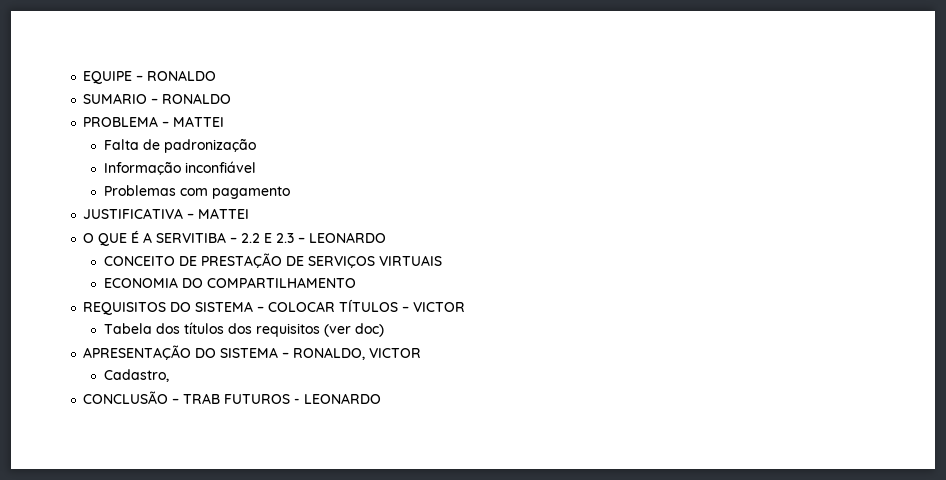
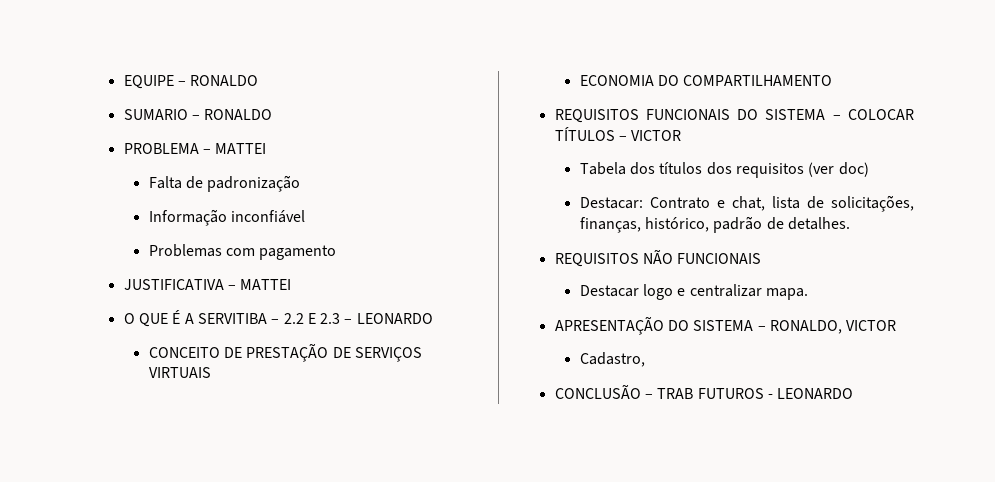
- REQUISITOS DO SISTEMA – COLOCAR TÍTULOS – VICTOR
+ REQUISITOS FUNCIONAIS DO SISTEMA – COLOCAR TÍTULOS – VICTOR
+ Destacar: Contrato e chat, lista de solicitações, finanças, histórico, padrão de detalhes.
+ REQUISITOS NÃO FUNCIONAIS
+ Destacar logo e centralizar mapa.

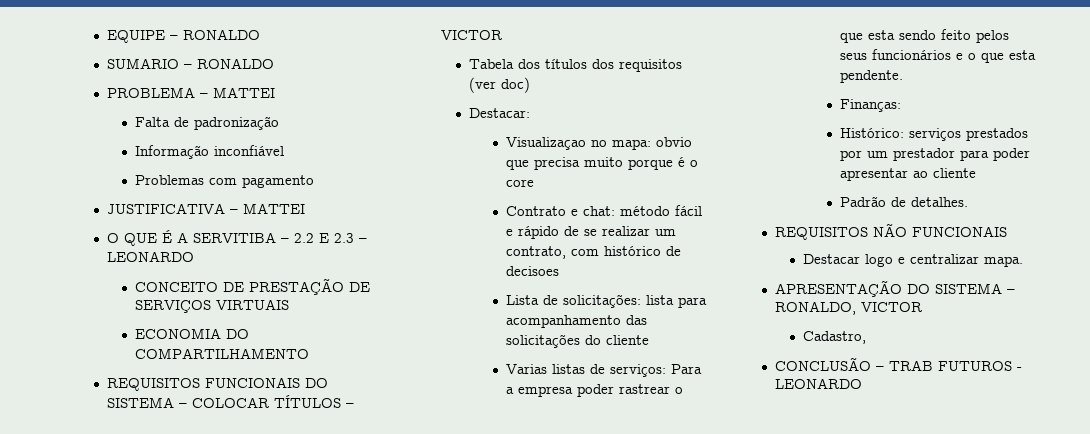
- Destacar: Contrato e chat, lista de solicitações, finanças, histórico, padrão de detalhes.
+ Destacar:
+ Visualizaçao no mapa: obvio que precisa muito porque é o core
+ Contrato e chat: método fácil e rápido de se realizar um contrato, com histórico de decisoes
+ Lista de solicitações: lista para acompanhamento das solicitações do cliente
+ Varias listas de serviços: Para a empresa poder rastrear o que esta sendo feito pelos seus funcionários e o que esta pendente.
+ Finanças:
+ Histórico: serviços prestados por um prestador para poder apresentar ao cliente
+ Padrão de detalhes.

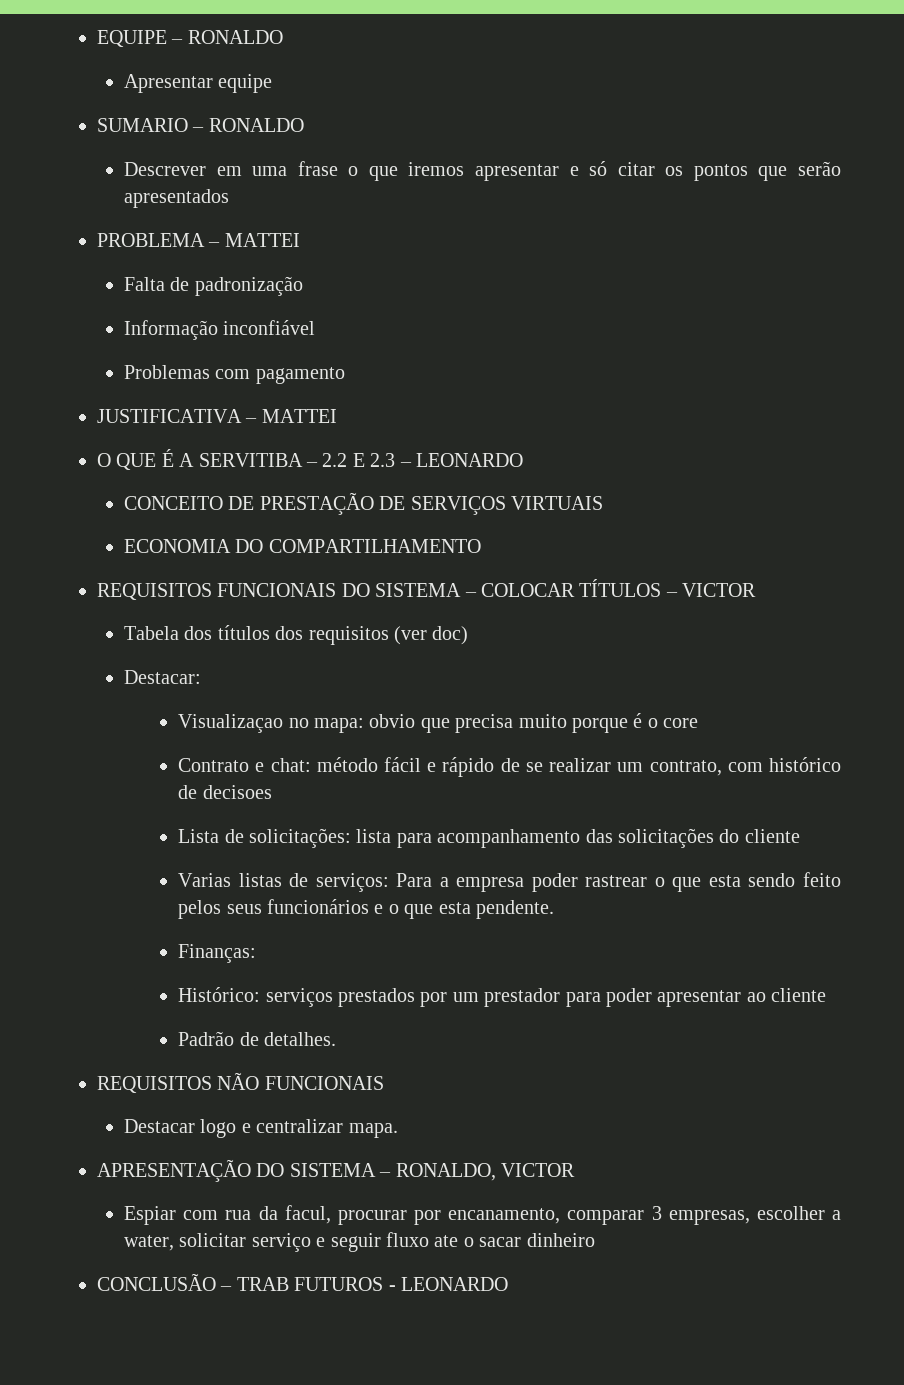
+ Apresentar equipe
+ Descrever em uma frase o que iremos apresentar e só citar os pontos que serão apresentados
- Cadastro,
+ Espiar com rua da facul, procurar por encanamento, comparar 3 empresas, escolher a water, solicitar serviço e seguir fluxo ate o sacar dinheiro

